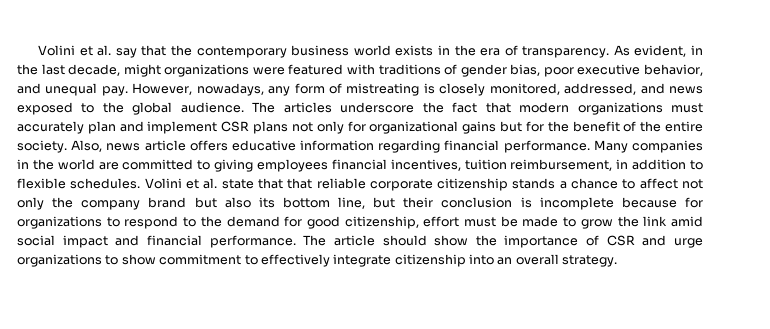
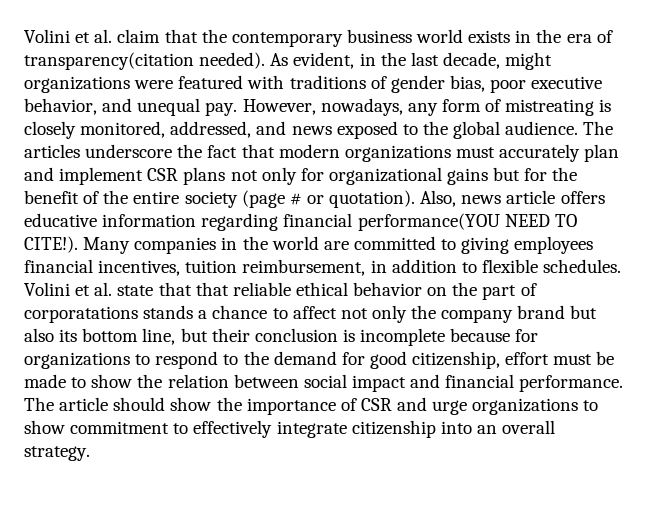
- Volini et al. say that the contemporary business world exists in the era of transparency.
+ Volini et al. claim that the contemporary business world exists in the era of transparency(citation needed).
- The articles underscore the fact that modern organizations must accurately plan and implement CSR plans not only for organizational gains but for the benefit of the entire society.
+ The articles underscore the fact that modern organizations must accurately plan and implement CSR plans not only for organizational gains but for the benefit of the entire society (page # or quotation).
- Also, news article offers educative information regarding financial performance.
+ Also, news article offers educative information regarding financial performance(YOU NEED TO CITE!).
- Volini et al. state that that reliable corporate citizenship stands a chance to affect not only the company brand but also its bottom line, but their conclusion is incomplete because for organizations to respond to the demand for good citizenship, effort must be made to grow the link amid social impact and financial performance.
+ Volini et al. state that that reliable ethical behavior on the part of corporatations stands a chance to affect not only the company brand but also its bottom line, but their conclusion is incomplete because for organizations to respond to the demand for good citizenship, effort must be made to show the relation between social impact and financial performance.

